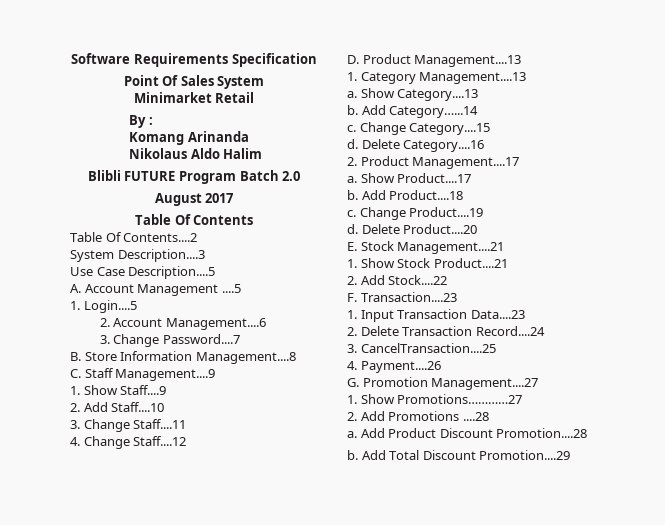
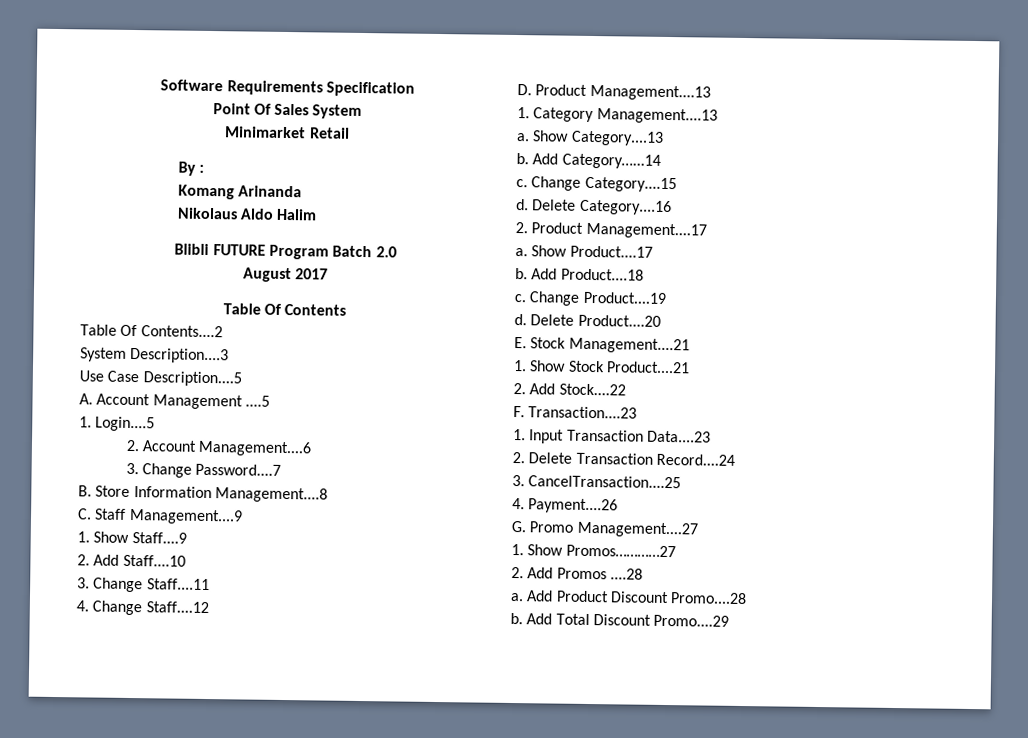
- G. Promotion Management....27
+ G. Promo Management....27
- 1. Show Promotions…………27
- 2. Add Promotions ....28
+ 1. Show Promos…………27
+ 2. Add Promos ....28
- Add Product Discount Promotion....28
+ Add Product Discount Promo....28
- Add Total Discount Promotion....29
+ Add Total Discount Promo....29

